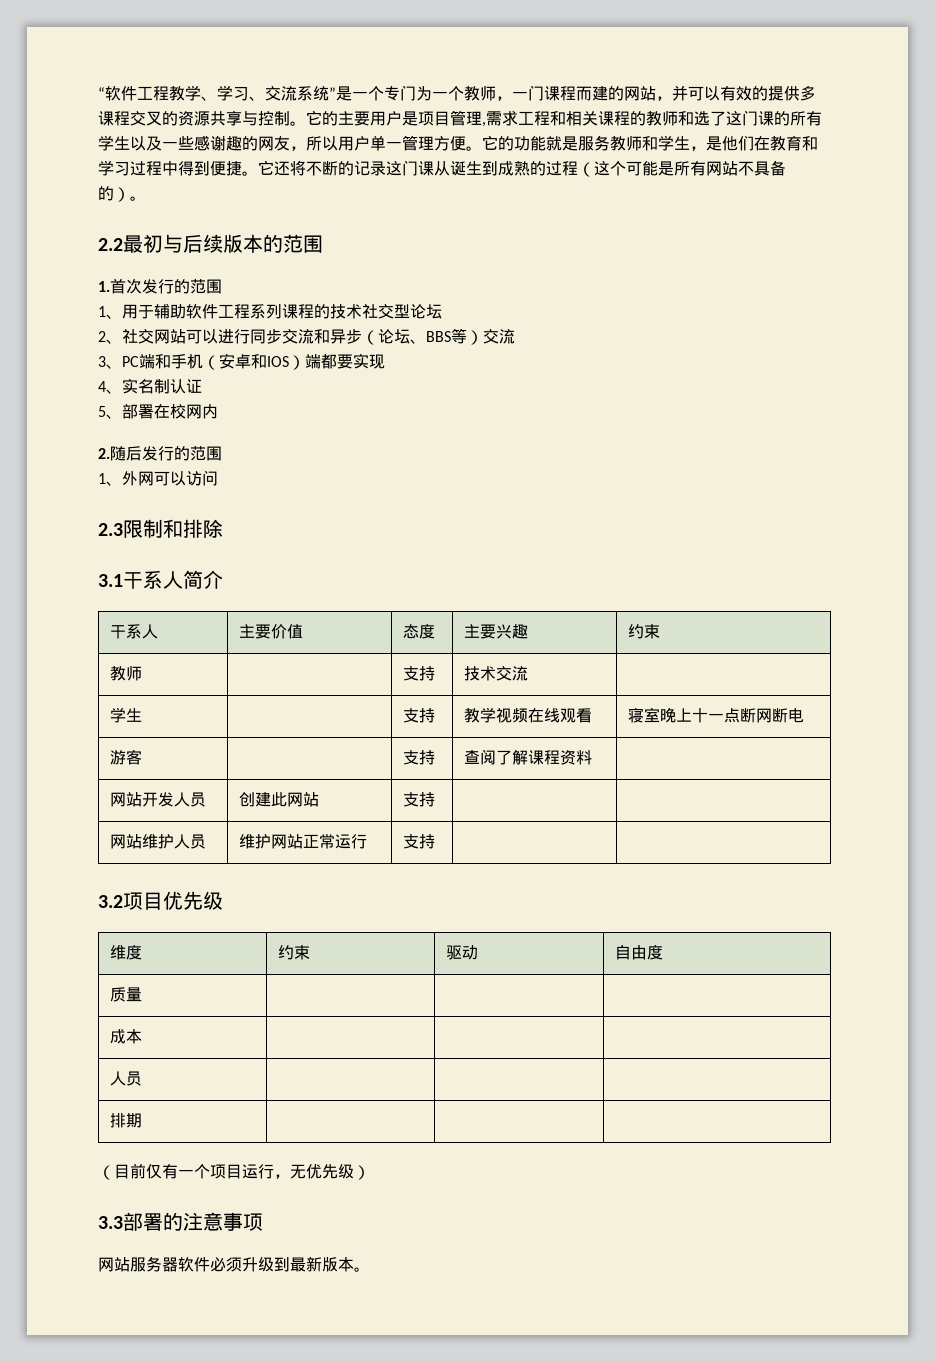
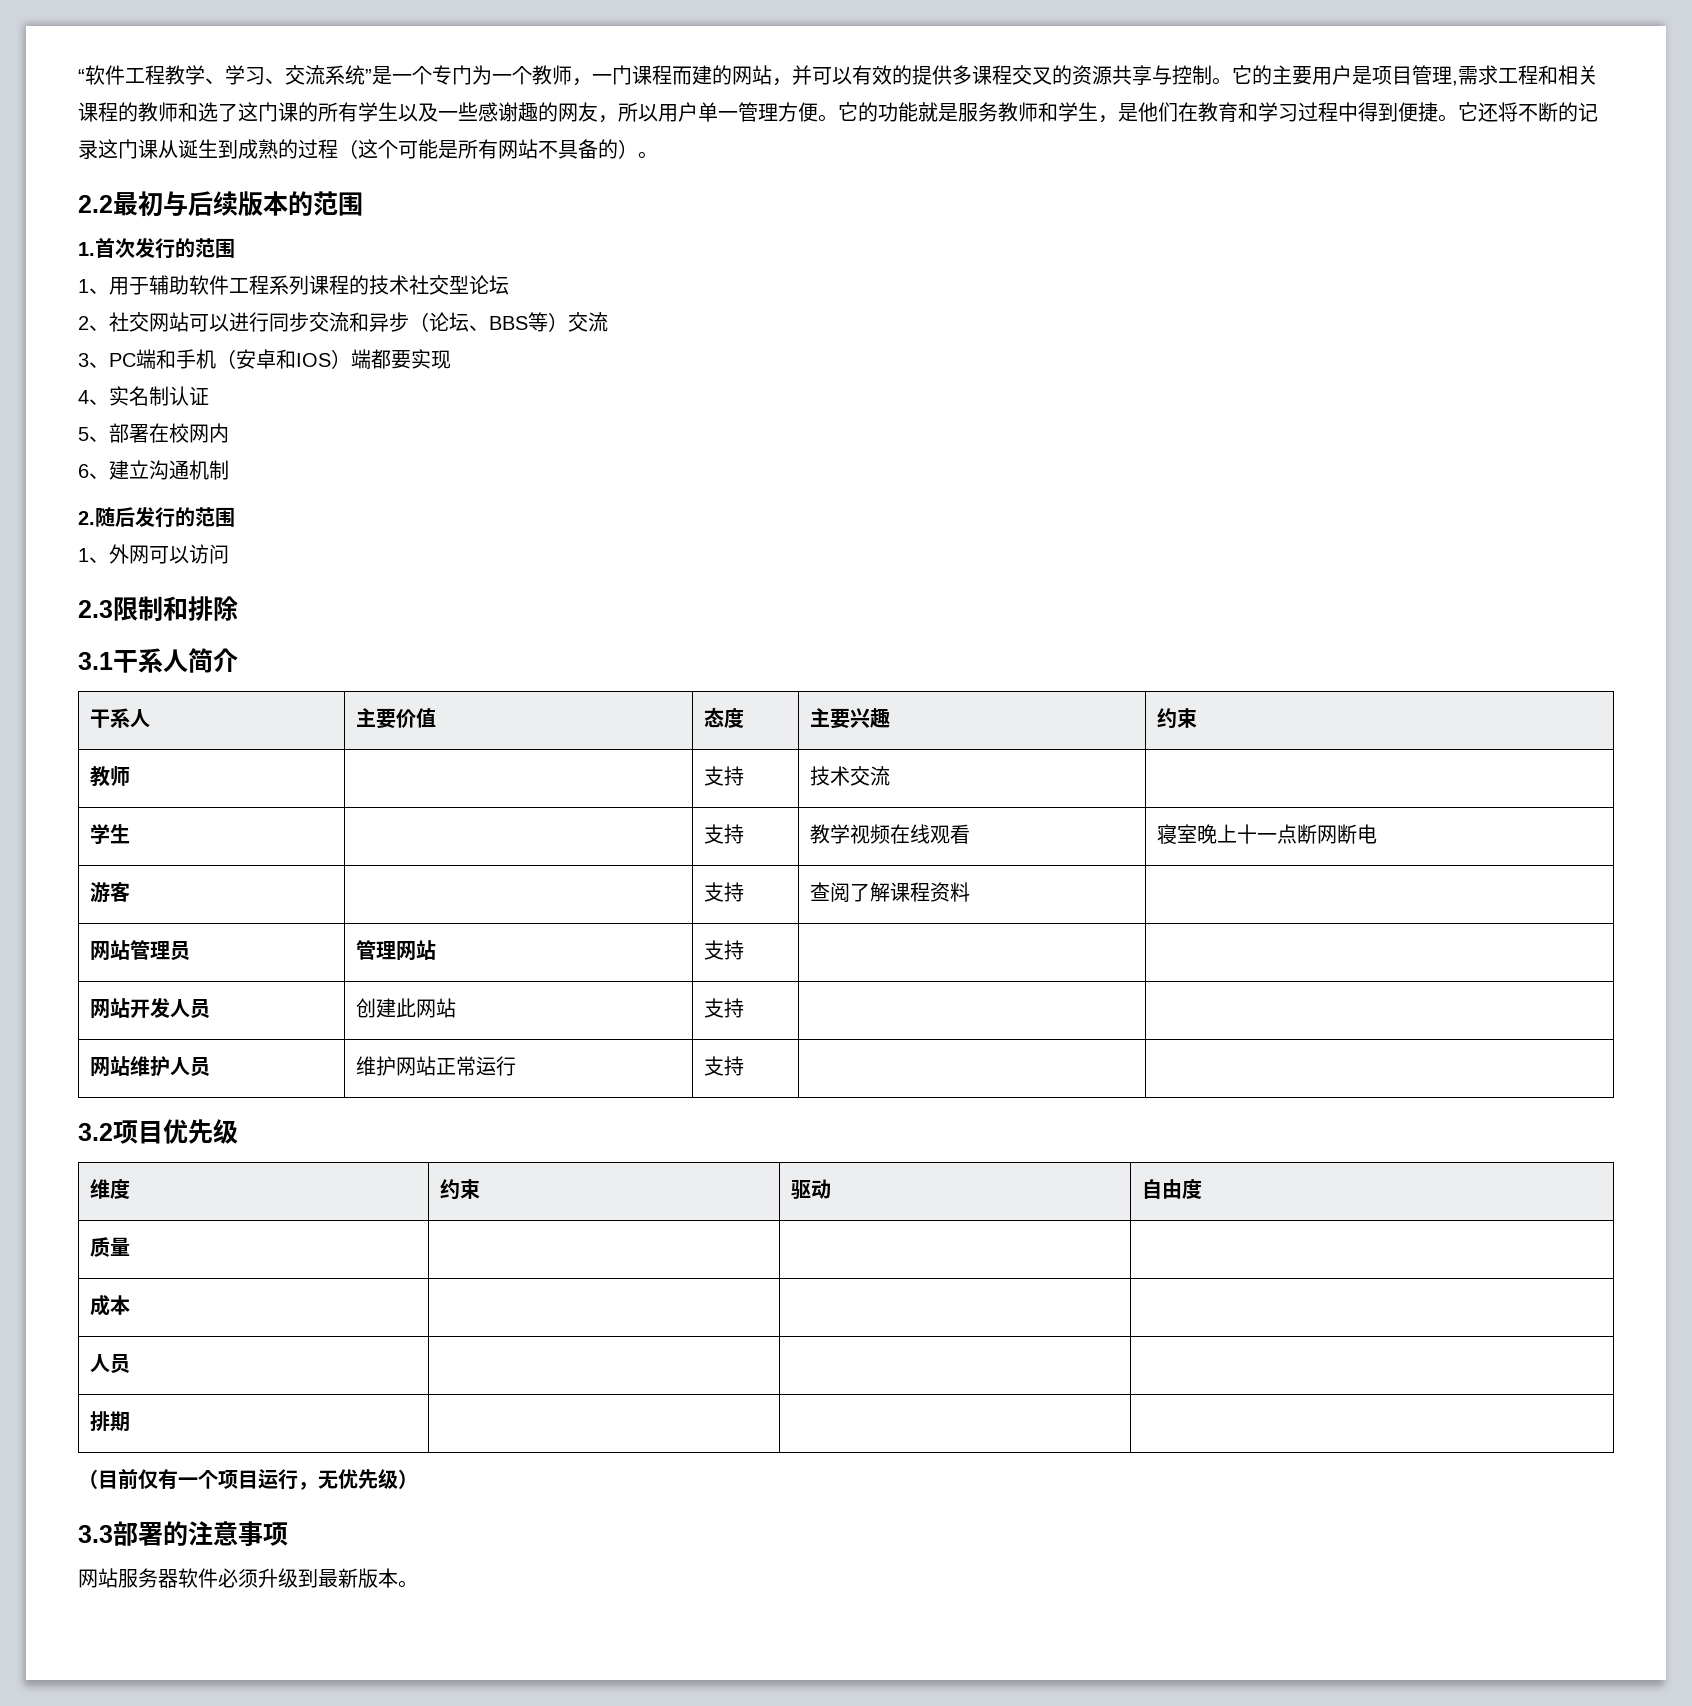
+ 6、建立沟通机制
+ 网站管理员 | 管理网站 | 支持 | |

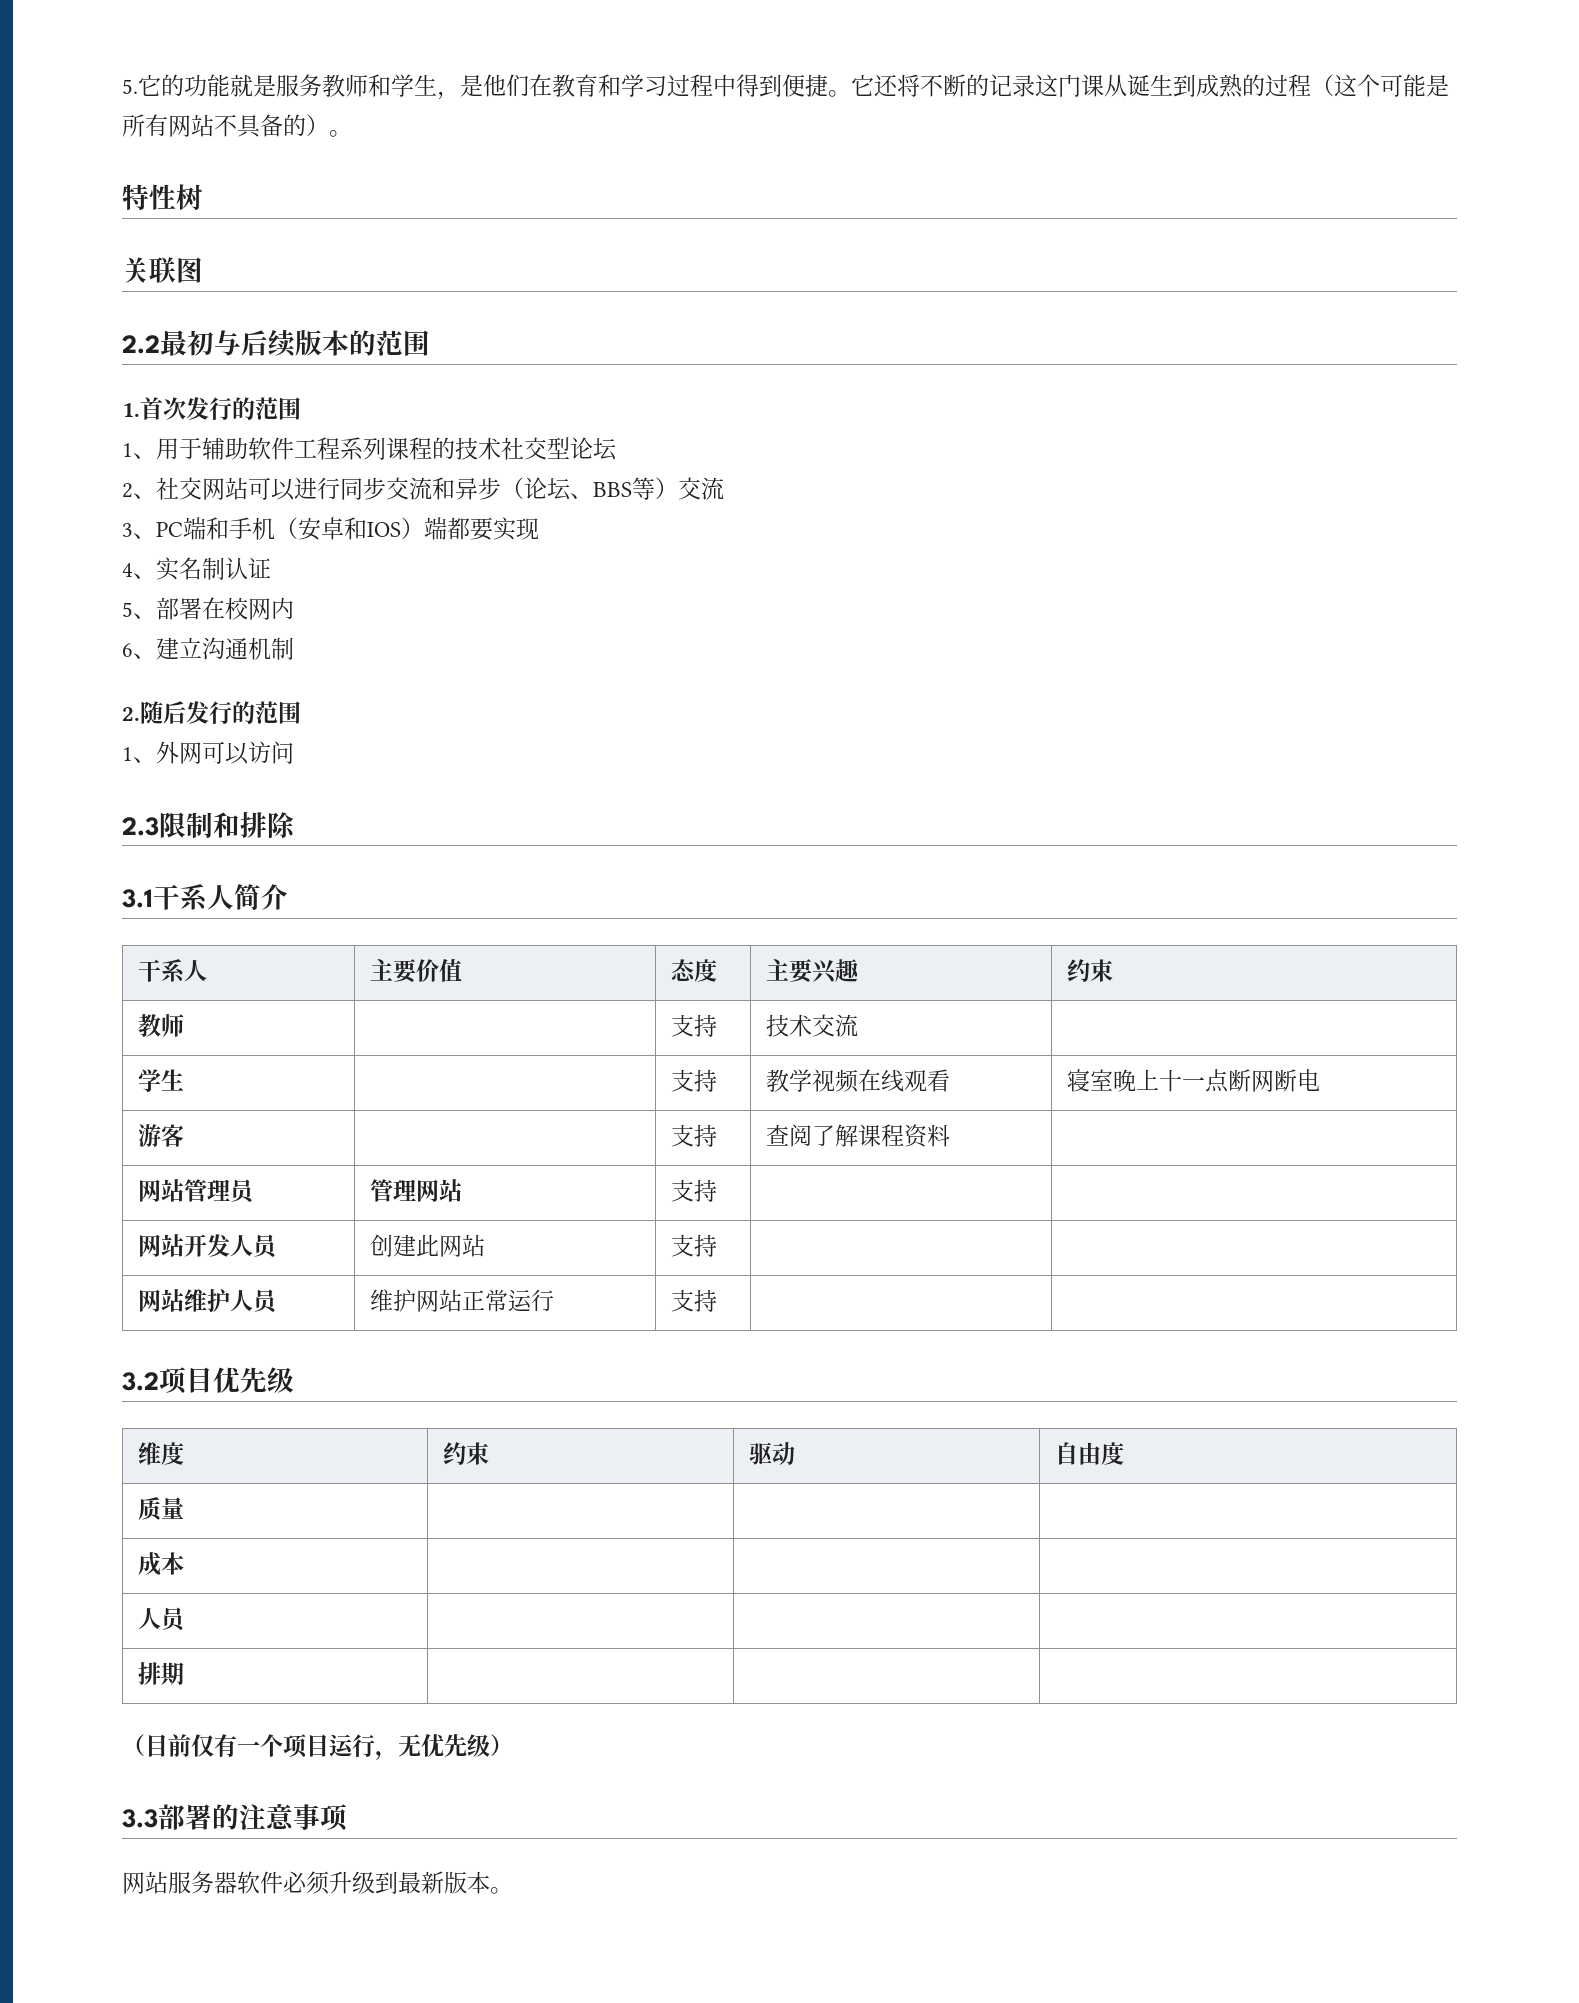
- “软件工程教学、学习、交流系统”是一个专门为一个教师，一门课程而建的网站，并可以有效的提供多课程交叉的资源共享与控制。它的主要用户是项目管理,需求工程和相关课程的教师和选了这门课的所有学生以及一些感谢趣的网友，所以用户单一管理方便。它的功能就是服务教师和学生，是他们在教育和学习过程中得到便捷。
+ 5.它的功能就是服务教师和学生，是他们在教育和学习过程中得到便捷。
+ 特性树
+ 关联图

